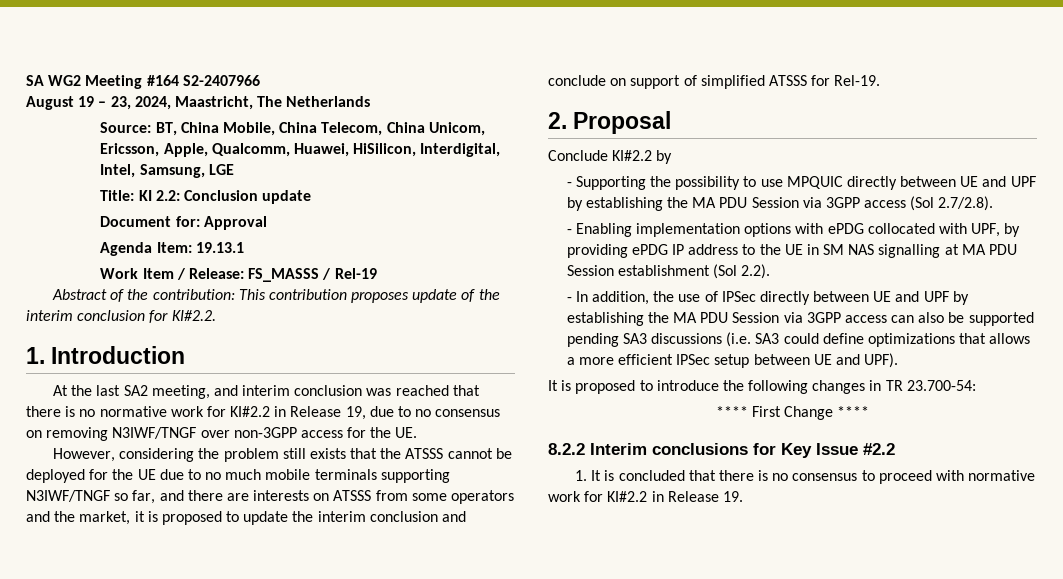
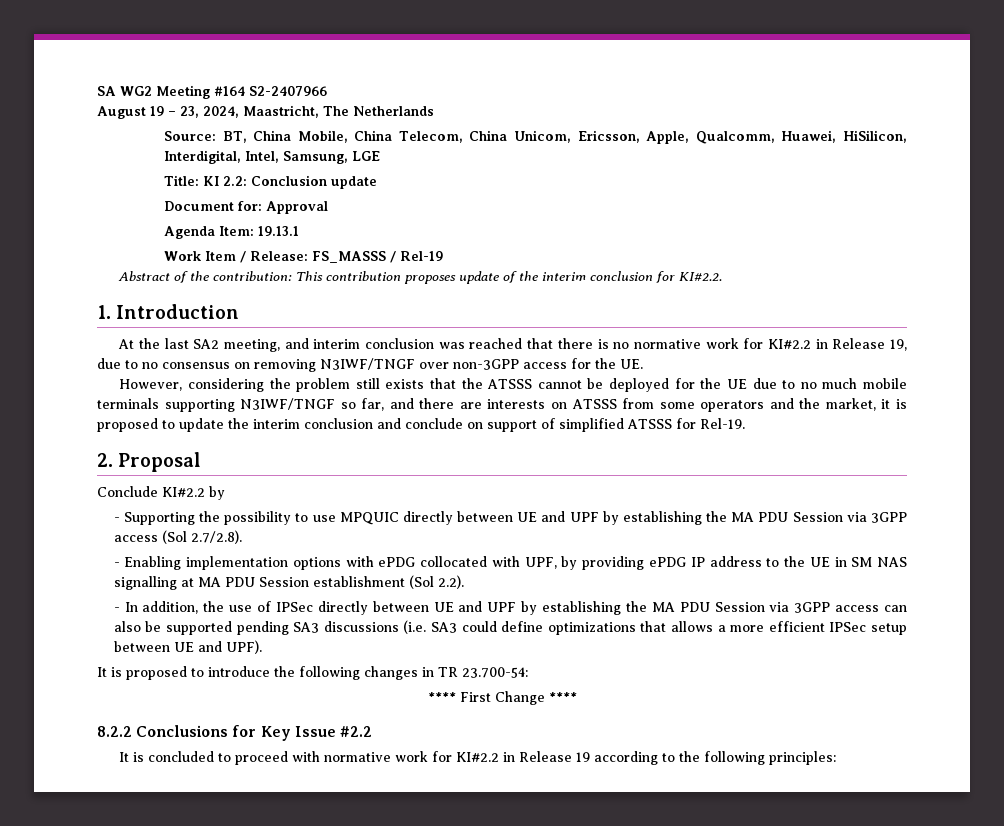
- 8.2.2 Interim conclusions for Key Issue #2.2
+ 8.2.2 Conclusions for Key Issue #2.2
- 1. It is concluded that there is no consensus to proceed with normative work for KI#2.2 in Release 19.
+ It is concluded to proceed with normative work for KI#2.2 in Release 19 according to the following principles:

